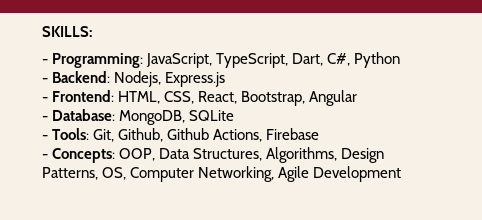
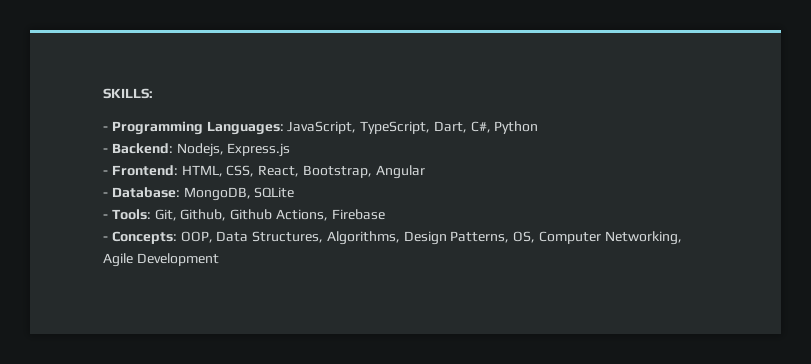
- - Programming: JavaScript, TypeScript, Dart, C#, Python
+ - Programming Languages: JavaScript, TypeScript, Dart, C#, Python

